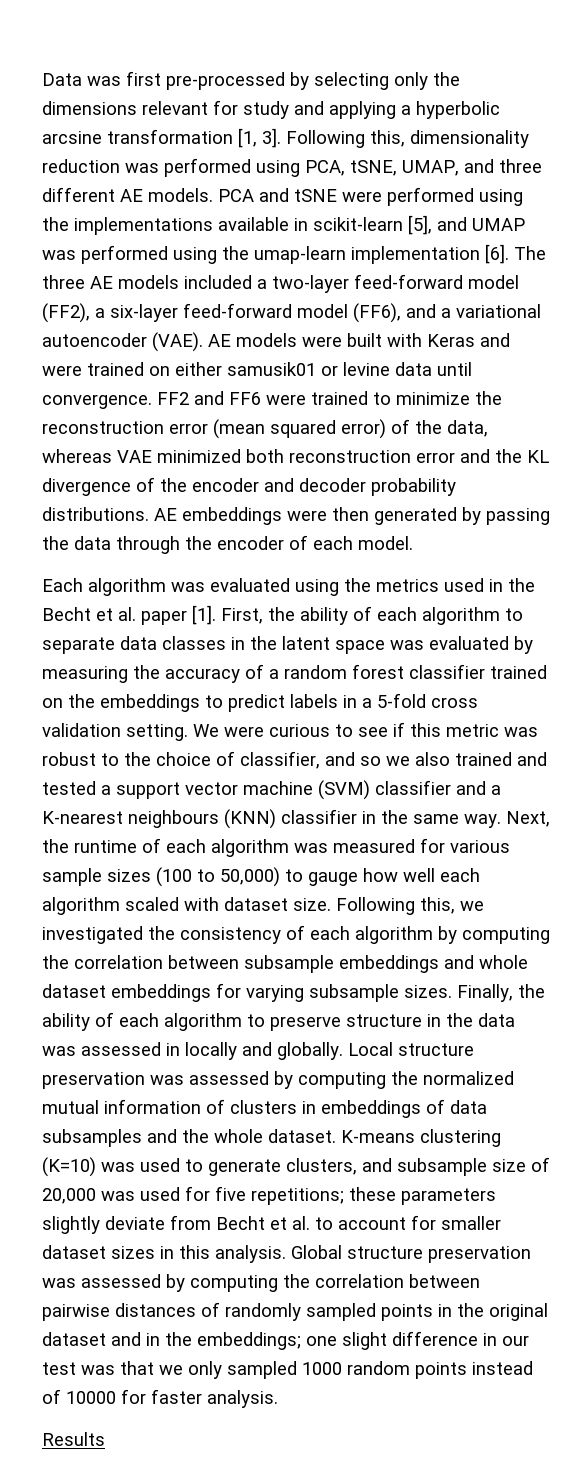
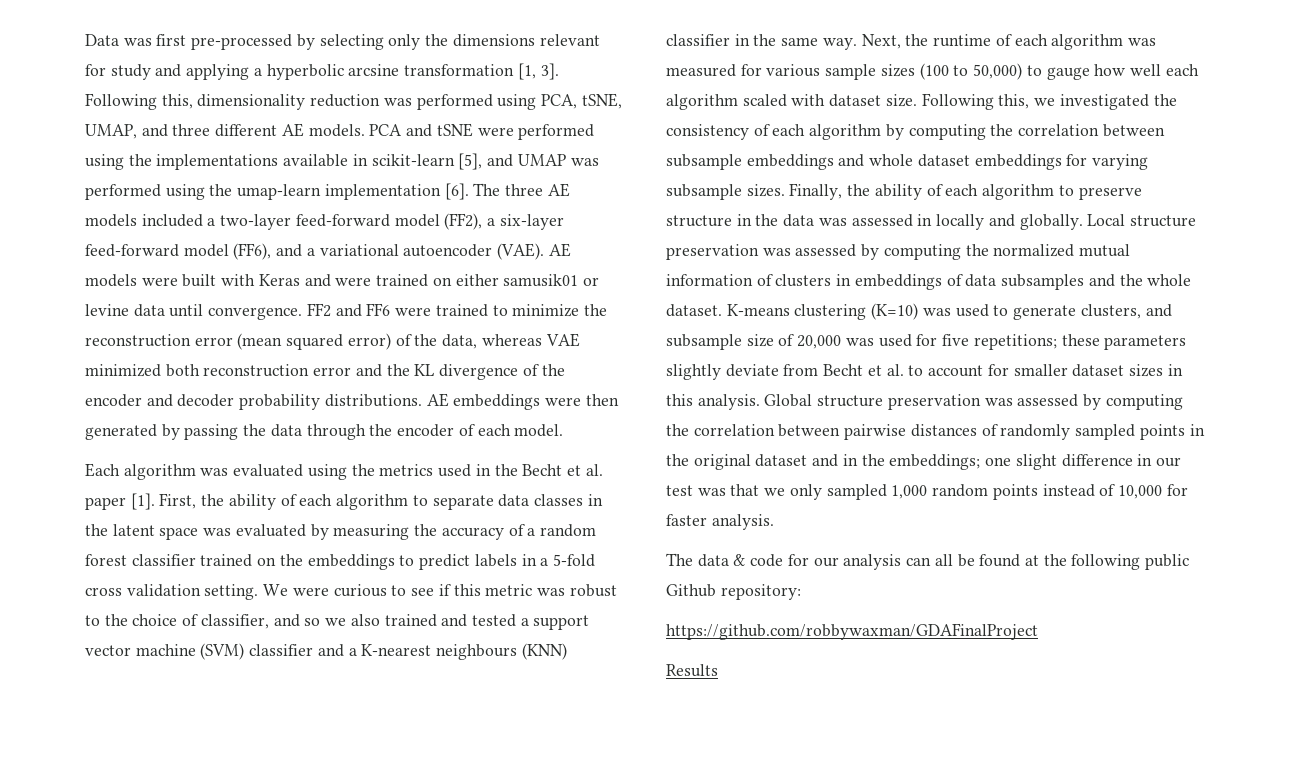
- Global structure preservation was assessed by computing the correlation between pairwise distances of randomly sampled points in the original dataset and in the embeddings; one slight difference in our test was that we only sampled 1000 random points instead of 10000 for faster analysis.
+ Global structure preservation was assessed by computing the correlation between pairwise distances of randomly sampled points in the original dataset and in the embeddings; one slight difference in our test was that we only sampled 1,000 random points instead of 10,000 for faster analysis.
+ The data & code for our analysis can all be found at the following public Github repository:
+ https://github.com/robbywaxman/GDAFinalProject

